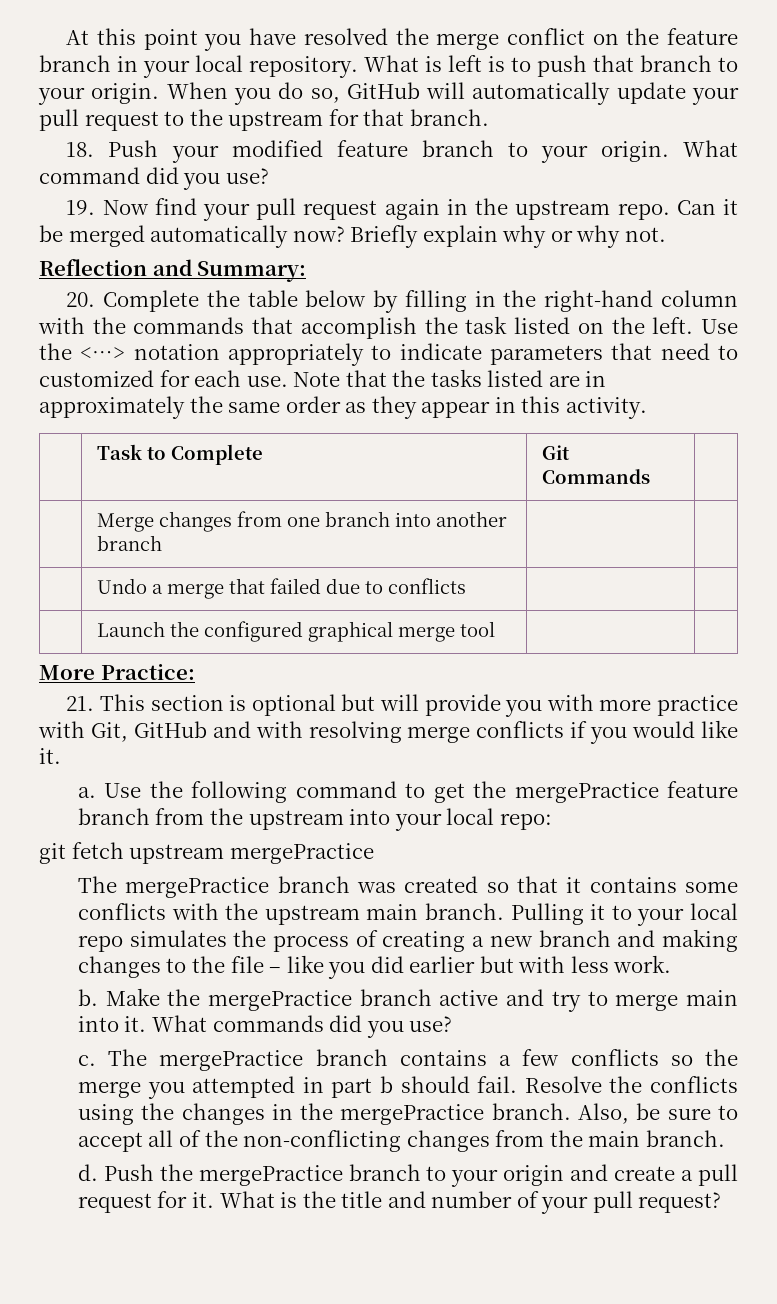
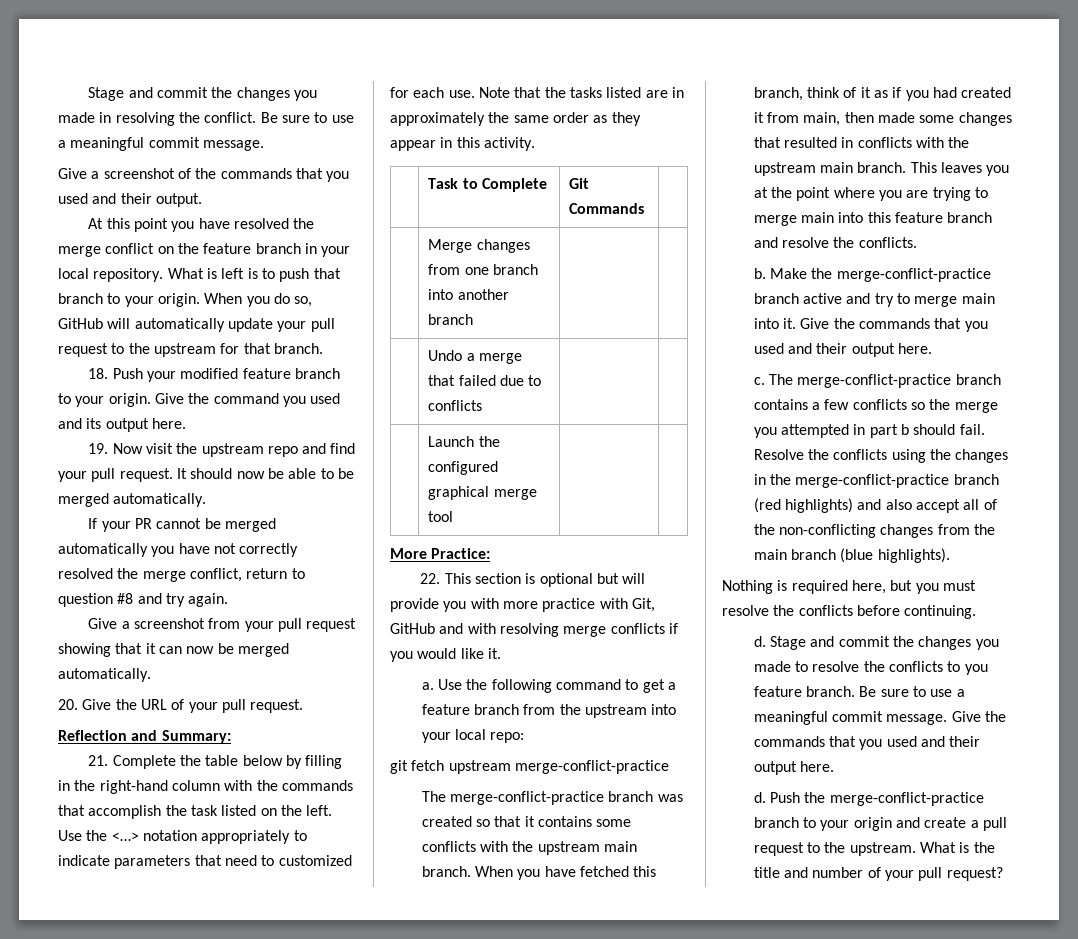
+ Stage and commit the changes you made in resolving the conflict. Be sure to use a meaningful commit message.
+ Give a screenshot of the commands that you used and their output.
- What command did you use?
- 19. Now find your pull request again in the upstream repo. Can it be merged automatically now? Briefly explain why or why not.
+ Give the command you used and its output here.
+ 19. Now visit the upstream repo and find your pull request. It should now be able to be merged automatically.
+ If your PR cannot be merged automatically you have not correctly resolved the merge conflict, return to question #8 and try again.
+ Give a screenshot from your pull request showing that it can now be merged automatically.
+ 20. Give the URL of your pull request.
- 20. Complete the table below by filling in the right-hand column with the commands that accomplish the task listed on the left.
+ 21. Complete the table below by filling in the right-hand column with the commands that accomplish the task listed on the left.
- 21. This section is optional but will provide you with more practice with Git, GitHub and with resolving merge conflicts if you would like it.
+ 22. This section is optional but will provide you with more practice with Git, GitHub and with resolving merge conflicts if you would like it.
- Use the following command to get the mergePractice feature branch from the upstream into your local repo:
+ Use the following command to get a feature branch from the upstream into your local repo:
- git fetch upstream mergePractice
- The mergePractice branch was created so that it contains some conflicts with the upstream main branch.
+ git fetch upstream merge-conflict-practice
+ The merge-conflict-practice branch was created so that it contains some conflicts with the upstream main branch.
- Pulling it to your local repo simulates the process of creating a new branch and making changes to the file – like you did earlier but with less work.
+ When you have fetched this branch, think of it as if you had created it from main, then made some changes that resulted in conflicts with the upstream main branch. This leaves you at the point where you are trying to merge main into this feature branch and resolve the conflicts.
- Make the mergePractice branch active and try to merge main into it. What commands did you use?
+ Make the merge-conflict-practice branch active and try to merge main into it. Give the commands that you used and their output here.
- The mergePractice branch contains a few conflicts so the merge you attempted in part b should fail.
+ The merge-conflict-practice branch contains a few conflicts so the merge you attempted in part b should fail.
- Resolve the conflicts using the changes in the mergePractice branch. Also, be sure to accept all of the non-conflicting changes from the main branch.
+ Resolve the conflicts using the changes in the merge-conflict-practice branch (red highlights) and also accept all of the non-conflicting changes from the main branch (blue highlights).
+ Nothing is required here, but you must resolve the conflicts before continuing.
+ d. Stage and commit the changes you made to resolve the conflicts to you feature branch. Be sure to use a meaningful commit message. Give the commands that you used and their output here.
- Push the mergePractice branch to your origin and create a pull request for it.
+ Push the merge-conflict-practice branch to your origin and create a pull request to the upstream.

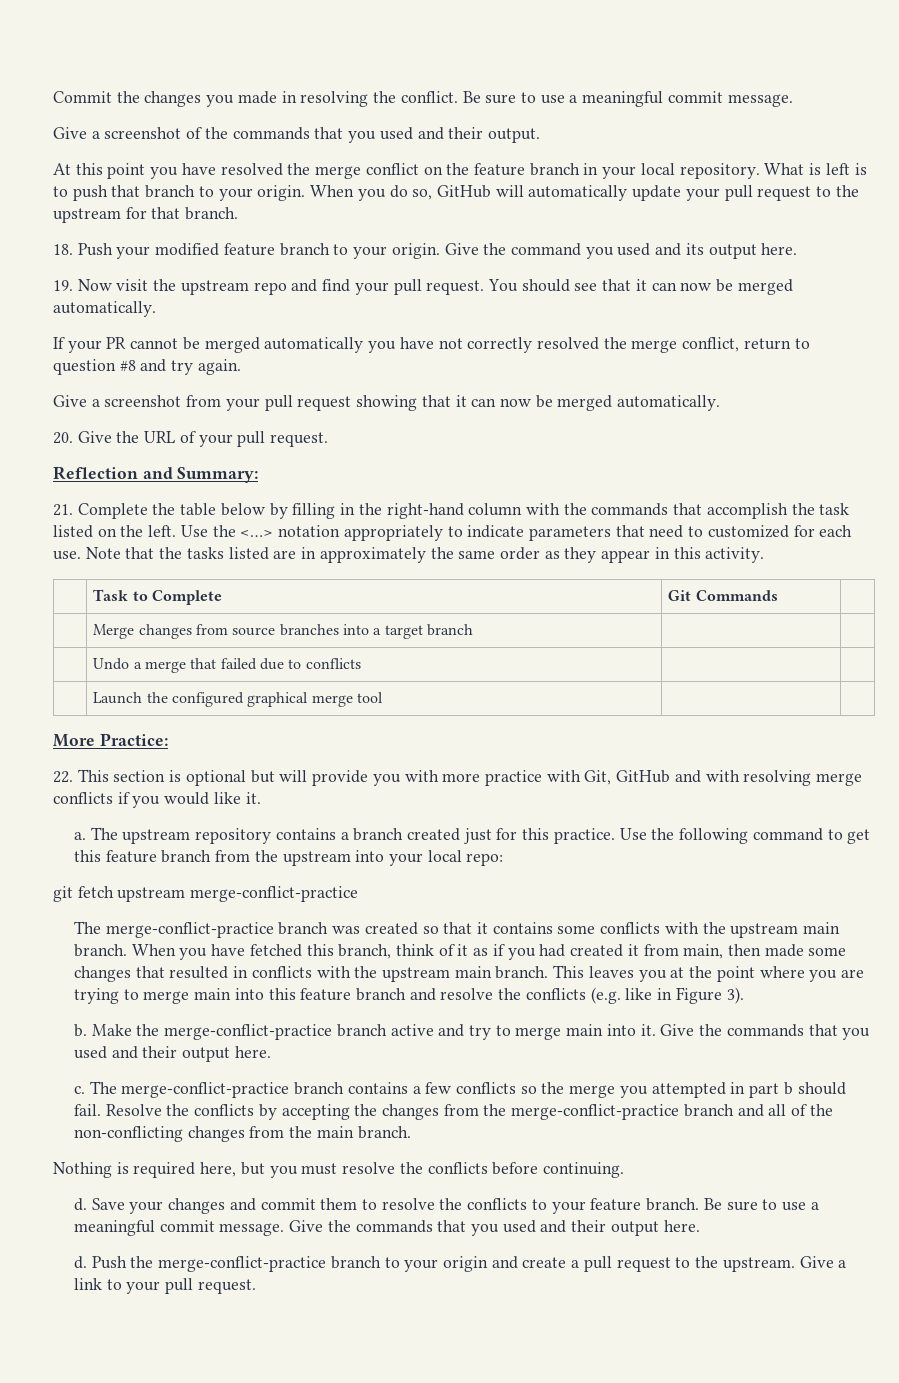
- Stage and commit the changes you made in resolving the conflict.
+ Commit the changes you made in resolving the conflict.
- It should now be able to be merged automatically.
+ You should see that it can now be merged automatically.
- | Merge changes from one branch into another branch | |
+ | Merge changes from source branches into a target branch | |
+ The upstream repository contains a branch created just for this practice.
- Use the following command to get a feature branch from the upstream into your local repo:
+ Use the following command to get this feature branch from the upstream into your local repo:
- This leaves you at the point where you are trying to merge main into this feature branch and resolve the conflicts.
+ This leaves you at the point where you are trying to merge main into this feature branch and resolve the conflicts (e.g. like in Figure 3).
- Resolve the conflicts using the changes in the merge-conflict-practice branch (red highlights) and also accept all of the non-conflicting changes from the main branch (blue highlights).
+ Resolve the conflicts by accepting the changes from the merge-conflict-practice branch and all of the non-conflicting changes from the main branch.
- Stage and commit the changes you made to resolve the conflicts to you feature branch.
+ Save your changes and commit them to resolve the conflicts to your feature branch.
- What is the title and number of your pull request?
+ Give a link to your pull request.

